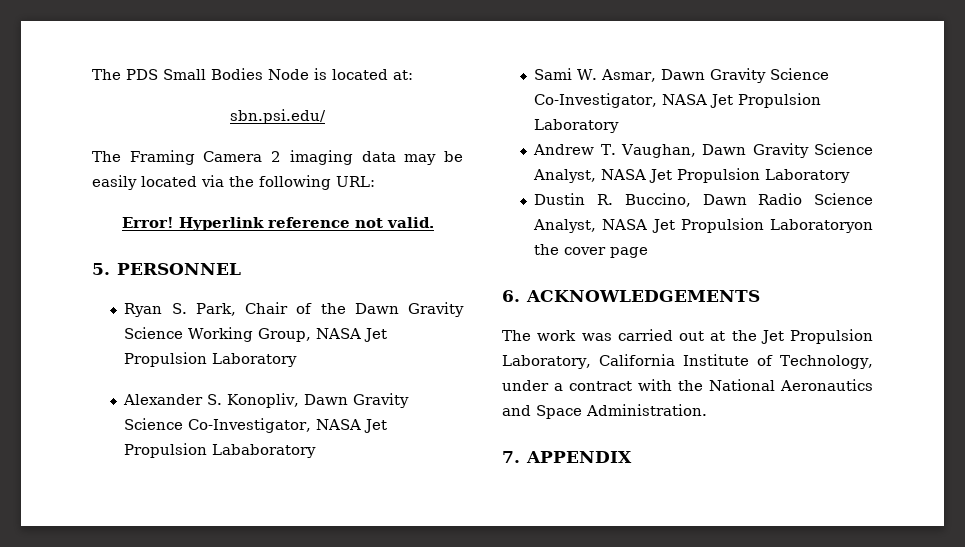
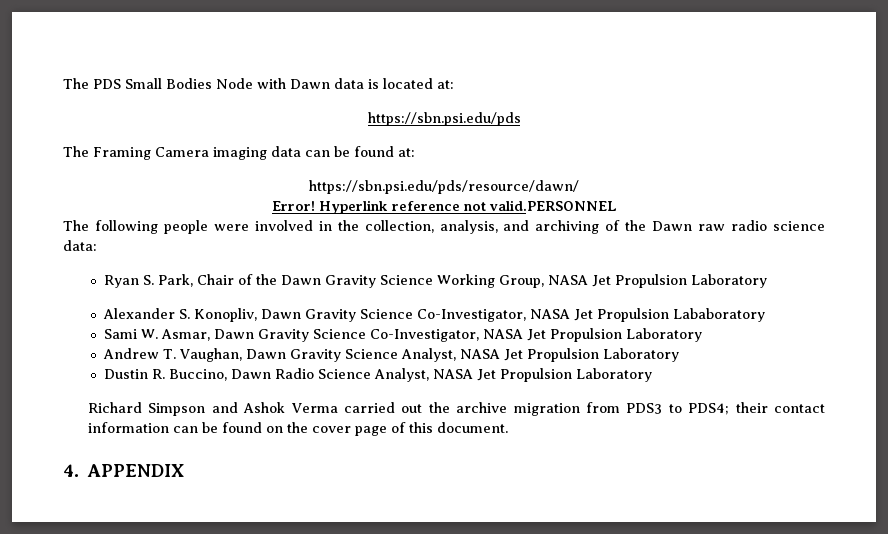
- The PDS Small Bodies Node is located at:
+ The PDS Small Bodies Node with Dawn data is located at:
- sbn.psi.edu/
+ https://sbn.psi.edu/pds
- The Framing Camera 2 imaging data may be easily located via the following URL:
- Error! Hyperlink reference not valid.
- 5. PERSONNEL
+ The Framing Camera imaging data can be found at:
+ https://sbn.psi.edu/pds/resource/dawn/
+ Error! Hyperlink reference not valid.PERSONNEL
+ The following people were involved in the collection, analysis, and archiving of the Dawn raw radio science data:
- Dustin R. Buccino, Dawn Radio Science Analyst, NASA Jet Propulsion Laboratoryon the cover page
- 6. ACKNOWLEDGEMENTS
- The work was carried out at the Jet Propulsion Laboratory, California Institute of Technology, under a contract with the National Aeronautics and Space Administration.
- 7. APPENDIX
+ Dustin R. Buccino, Dawn Radio Science Analyst, NASA Jet Propulsion Laboratory
+ Richard Simpson and Ashok Verma carried out the archive migration from PDS3 to PDS4; their contact information can be found on the cover page of this document.
+ 4. APPENDIX

